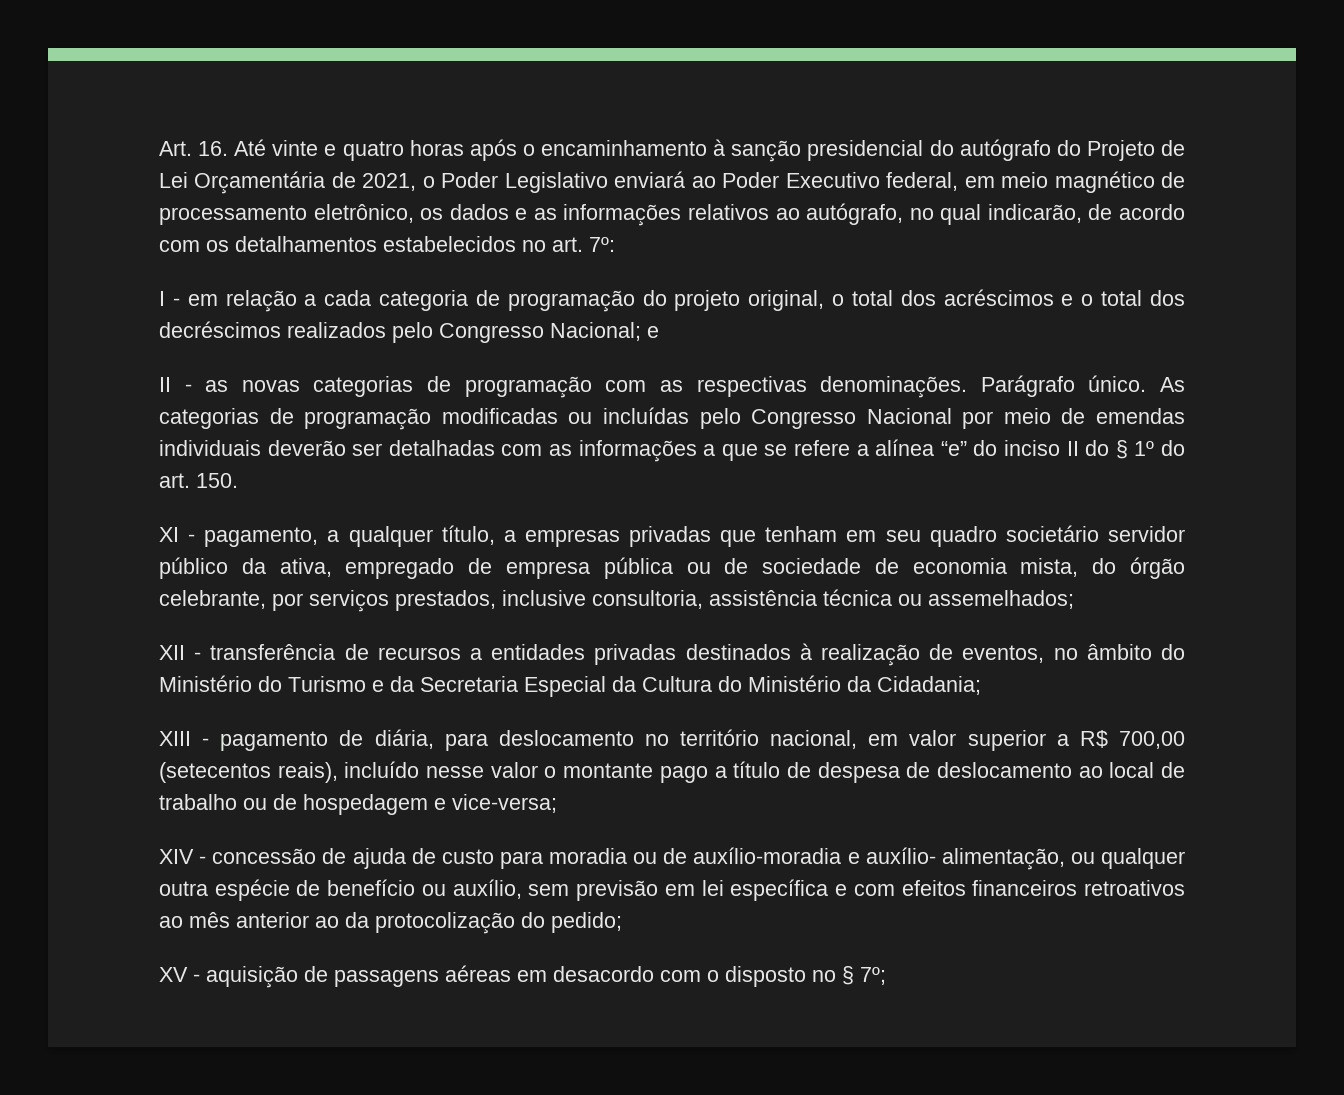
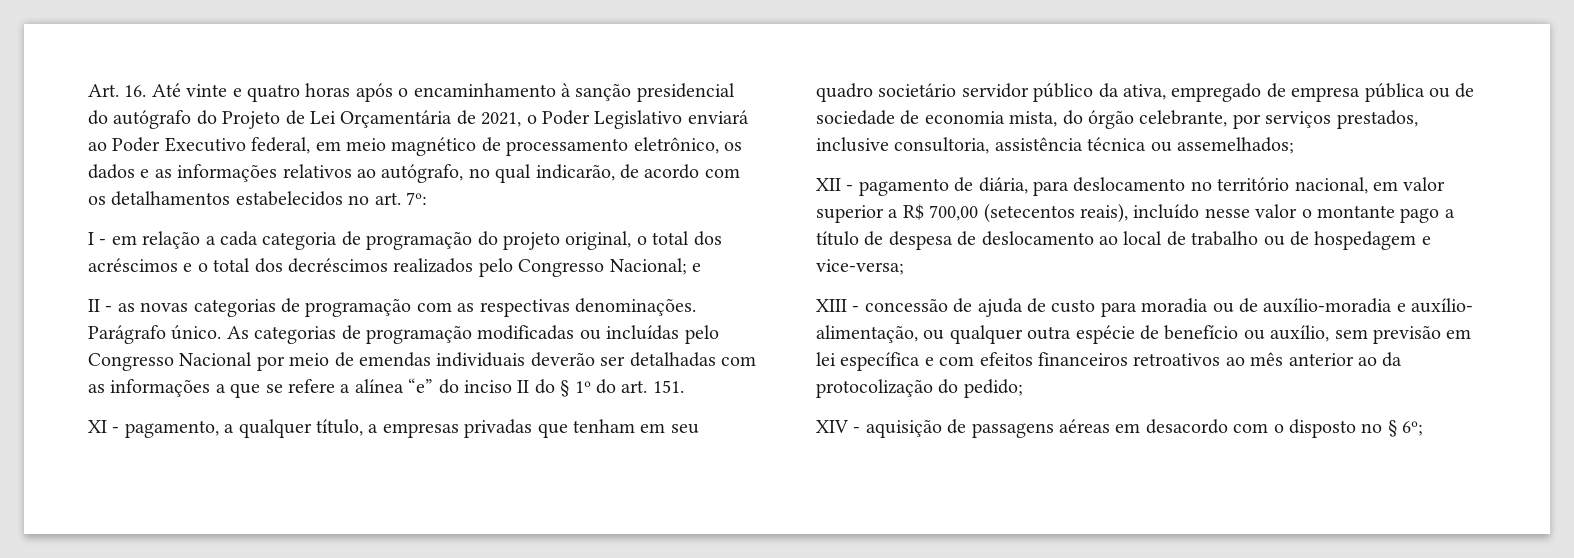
- As categorias de programação modificadas ou incluídas pelo Congresso Nacional por meio de emendas individuais deverão ser detalhadas com as informações a que se refere a alínea “e” do inciso II do § 1º do art. 150.
+ As categorias de programação modificadas ou incluídas pelo Congresso Nacional por meio de emendas individuais deverão ser detalhadas com as informações a que se refere a alínea “e” do inciso II do § 1º do art. 151.
- XII - transferência de recursos a entidades privadas destinados à realização de eventos, no âmbito do Ministério do Turismo e da Secretaria Especial da Cultura do Ministério da Cidadania;
- XIII - pagamento de diária, para deslocamento no território nacional, em valor superior a R$ 700,00 (setecentos reais), incluído nesse valor o montante pago a título de despesa de deslocamento ao local de trabalho ou de hospedagem e vice-versa;
+ XII - pagamento de diária, para deslocamento no território nacional, em valor superior a R$ 700,00 (setecentos reais), incluído nesse valor o montante pago a título de despesa de deslocamento ao local de trabalho ou de hospedagem e vice-versa;
- XIV - concessão de ajuda de custo para moradia ou de auxílio-moradia e auxílio- alimentação, ou qualquer outra espécie de benefício ou auxílio, sem previsão em lei específica e com efeitos financeiros retroativos ao mês anterior ao da protocolização do pedido;
+ XIII - concessão de ajuda de custo para moradia ou de auxílio-moradia e auxílio- alimentação, ou qualquer outra espécie de benefício ou auxílio, sem previsão em lei específica e com efeitos financeiros retroativos ao mês anterior ao da protocolização do pedido;
- XV - aquisição de passagens aéreas em desacordo com o disposto no § 7º;
+ XIV - aquisição de passagens aéreas em desacordo com o disposto no § 6º;

